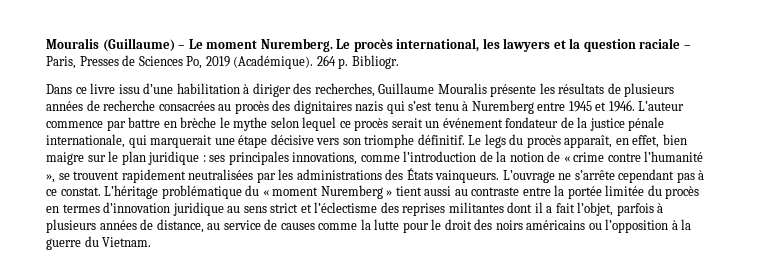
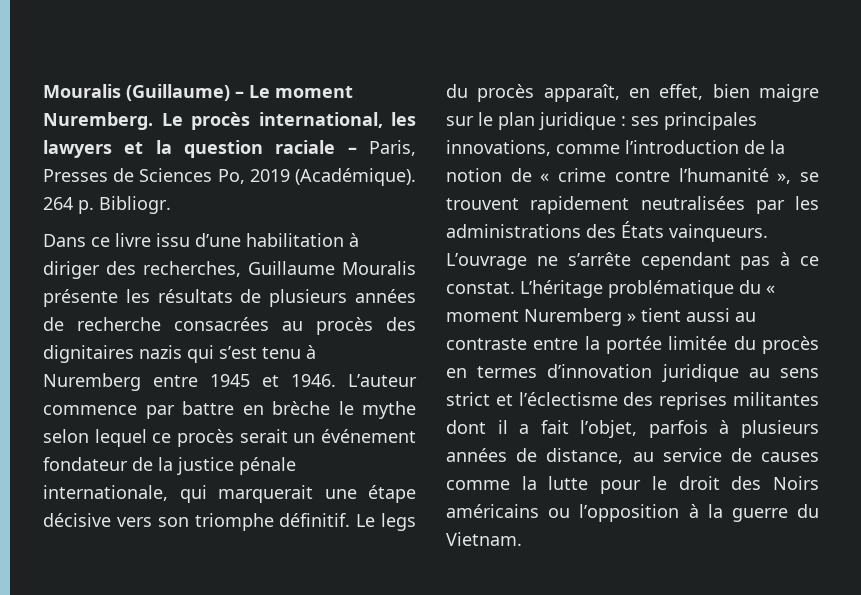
- L’héritage problématique du « moment Nuremberg » tient aussi au contraste entre la portée limitée du procès en termes d’innovation juridique au sens strict et l’éclectisme des reprises militantes dont il a fait l’objet, parfois à plusieurs années de distance, au service de causes comme la lutte pour le droit des noirs américains ou l’opposition à la guerre du Vietnam.
+ L’héritage problématique du « moment Nuremberg » tient aussi au contraste entre la portée limitée du procès en termes d’innovation juridique au sens strict et l’éclectisme des reprises militantes dont il a fait l’objet, parfois à plusieurs années de distance, au service de causes comme la lutte pour le droit des Noirs américains ou l’opposition à la guerre du Vietnam.

